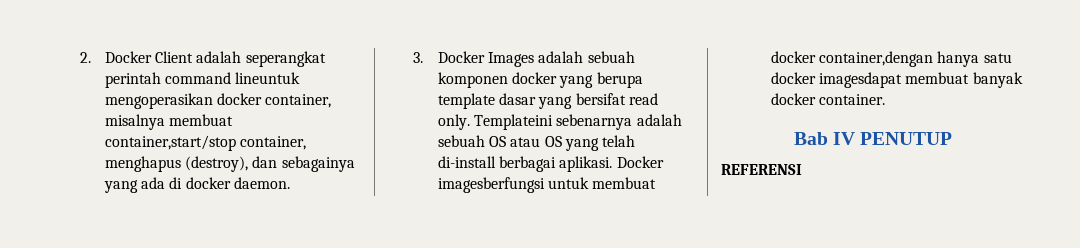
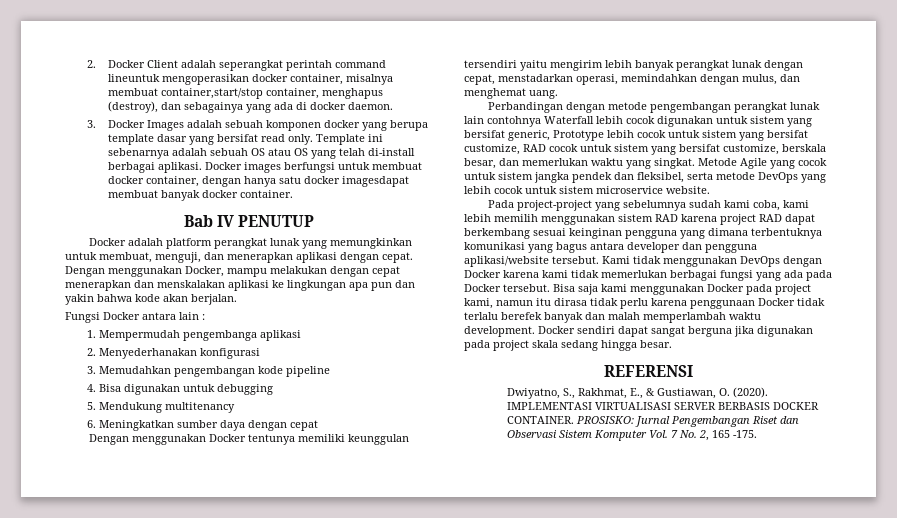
- Templateini sebenarnya adalah sebuah OS atau OS yang telah di-install berbagai aplikasi.
+ Template ini sebenarnya adalah sebuah OS atau OS yang telah di-install berbagai aplikasi.
- Docker imagesberfungsi untuk membuat docker container,dengan hanya satu docker imagesdapat membuat banyak docker container.
+ Docker images berfungsi untuk membuat docker container, dengan hanya satu docker imagesdapat membuat banyak docker container.
+ Docker adalah platform perangkat lunak yang memungkinkan untuk membuat, menguji, dan menerapkan aplikasi dengan cepat. Dengan menggunakan Docker, mampu melakukan dengan cepat menerapkan dan menskalakan aplikasi ke lingkungan apa pun dan yakin bahwa kode akan berjalan.
+ Fungsi Docker antara lain :
+ 1. Mempermudah pengembanga aplikasi
+ 2. Menyederhanakan konfigurasi
+ 3. Memudahkan pengembangan kode pipeline
+ 4. Bisa digunakan untuk debugging
+ 5. Mendukung multitenancy
+ 6. Meningkatkan sumber daya dengan cepat
+ Dengan menggunakan Docker tentunya memiliki keunggulan tersendiri yaitu mengirim lebih banyak perangkat lunak dengan cepat, menstadarkan operasi, memindahkan dengan mulus, dan menghemat uang.
+ Perbandingan dengan metode pengembangan perangkat lunak lain contohnya Waterfall lebih cocok digunakan untuk sistem yang bersifat generic, Prototype lebih cocok untuk sistem yang bersifat customize, RAD cocok untuk sistem yang bersifat customize, berskala besar, dan memerlukan waktu yang singkat. Metode Agile yang cocok untuk sistem jangka pendek dan fleksibel, serta metode DevOps yang lebih cocok untuk sistem microservice website.
+ Pada project-project yang sebelumnya sudah kami coba, kami lebih memilih menggunakan sistem RAD karena project RAD dapat berkembang sesuai keinginan pengguna yang dimana terbentuknya komunikasi yang bagus antara developer dan pengguna aplikasi/website tersebut. Kami tidak menggunakan DevOps dengan Docker karena kami tidak memerlukan berbagai fungsi yang ada pada Docker tersebut. Bisa saja kami menggunakan Docker pada project kami, namun itu dirasa tidak perlu karena penggunaan Docker tidak terlalu berefek banyak dan malah memperlambah waktu development. Docker sendiri dapat sangat berguna jika digunakan pada project skala sedang hingga besar.
  REFERENSI
+ Dwiyatno, S., Rakhmat, E., & Gustiawan, O. (2020). IMPLEMENTASI VIRTUALISASI SERVER BERBASIS DOCKER CONTAINER. PROSISKO: Jurnal Pengembangan Riset dan Observasi Sistem Komputer Vol. 7 No. 2, 165 -175.

